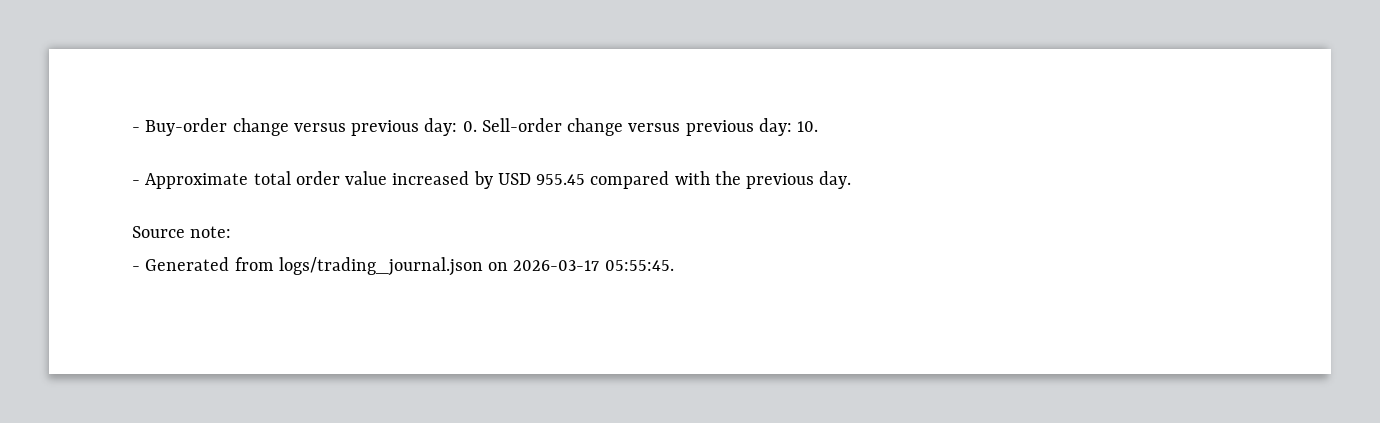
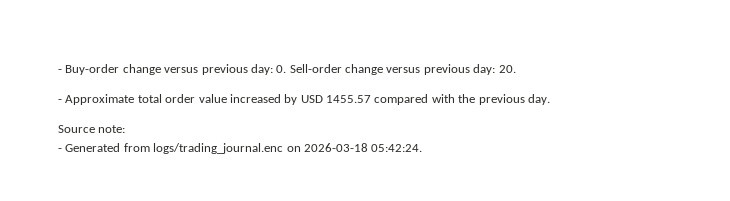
- - Buy-order change versus previous day: 0. Sell-order change versus previous day: 10.
+ - Buy-order change versus previous day: 0. Sell-order change versus previous day: 20.
- - Approximate total order value increased by USD 955.45 compared with the previous day.
+ - Approximate total order value increased by USD 1455.57 compared with the previous day.
- - Generated from logs/trading_journal.json on 2026-03-17 05:55:45.
+ - Generated from logs/trading_journal.enc on 2026-03-18 05:42:24.

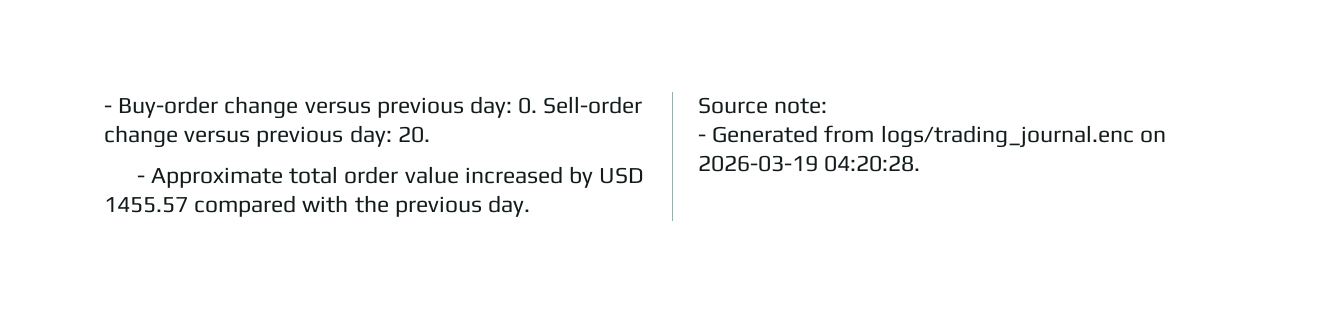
- - Generated from logs/trading_journal.enc on 2026-03-18 05:42:24.
+ - Generated from logs/trading_journal.enc on 2026-03-19 04:20:28.

